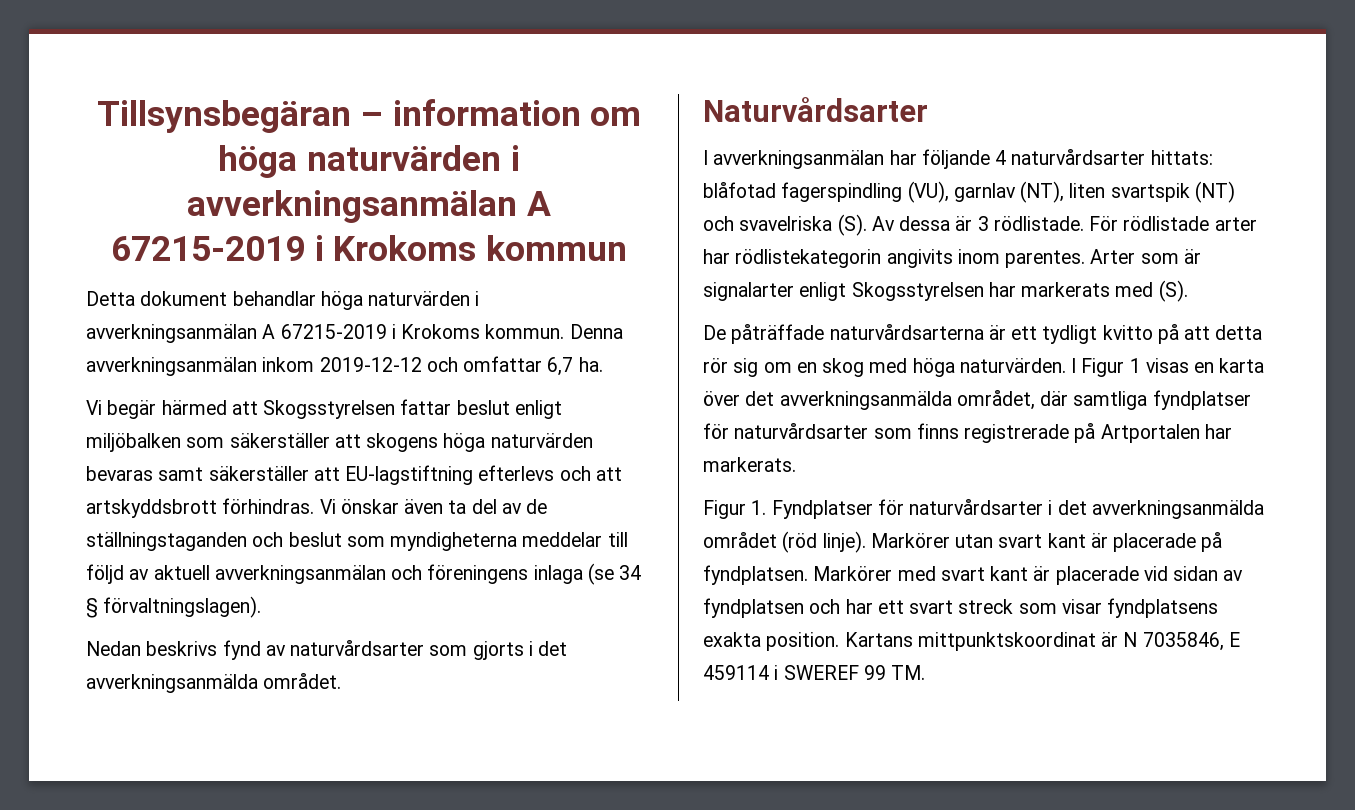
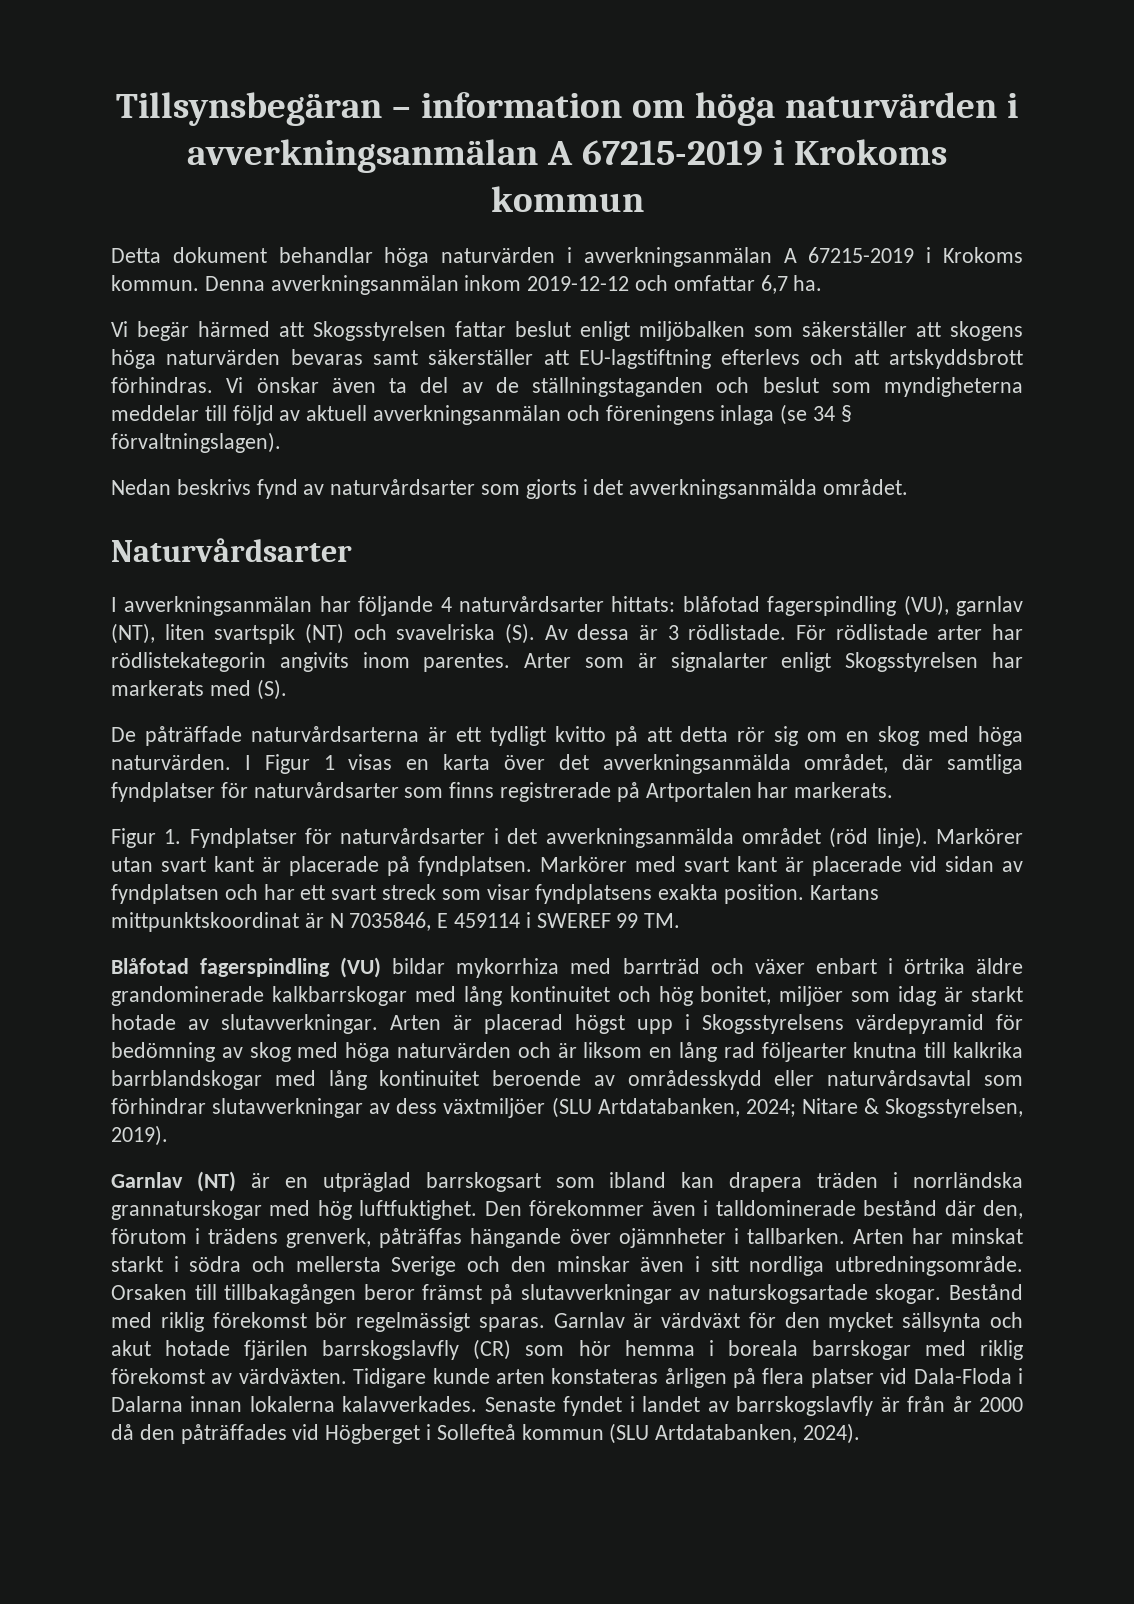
+ Blåfotad fagerspindling (VU) bildar mykorrhiza med barrträd och växer enbart i örtrika äldre grandominerade kalkbarrskogar med lång kontinuitet och hög bonitet, miljöer som idag är starkt hotade av slutavverkningar. Arten är placerad högst upp i Skogsstyrelsens värdepyramid för bedömning av skog med höga naturvärden och är liksom en lång rad följearter knutna till kalkrika barrblandskogar med lång kontinuitet beroende av områdesskydd eller naturvårdsavtal som förhindrar slutavverkningar av dess växtmiljöer (SLU Artdatabanken, 2024; Nitare & Skogsstyrelsen, 2019).
+ Garnlav (NT) är en utpräglad barrskogsart som ibland kan drapera träden i norrländska grannaturskogar med hög luftfuktighet. Den förekommer även i talldominerade bestånd där den, förutom i trädens grenverk, påträffas hängande över ojämnheter i tallbarken. Arten har minskat starkt i södra och mellersta Sverige och den minskar även i sitt nordliga utbredningsområde. Orsaken till tillbakagången beror främst på slutavverkningar av naturskogsartade skogar. Bestånd med riklig förekomst bör regelmässigt sparas. Garnlav är värdväxt för den mycket sällsynta och akut hotade fjärilen barrskogslavfly (CR) som hör hemma i boreala barrskogar med riklig förekomst av värdväxten. Tidigare kunde arten konstateras årligen på flera platser vid Dala-Floda i Dalarna innan lokalerna kalavverkades. Senaste fyndet i landet av barrskogslavfly är från år 2000 då den påträffades vid Högberget i Sollefteå kommun (SLU Artdatabanken, 2024).

